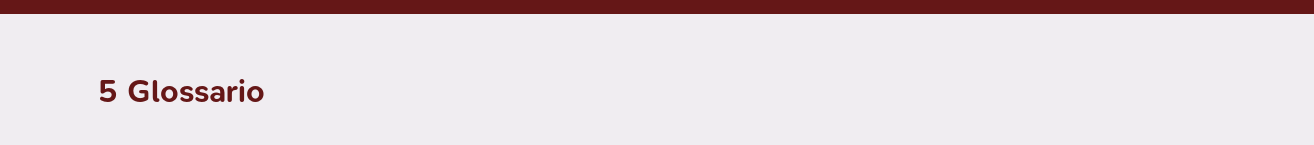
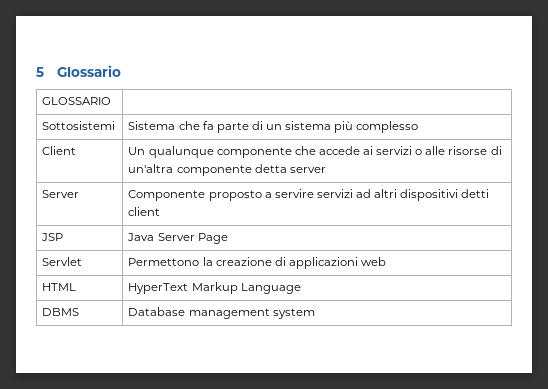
+ GLOSSARIO |
+ Sottosistemi | Sistema che fa parte di un sistema più complesso
+ Client | Un qualunque componente che accede ai servizi o alle risorse di un'altra componente detta server
+ Server | Componente proposto a servire servizi ad altri dispositivi detti client
+ JSP | Java Server Page
+ Servlet | Permettono la creazione di applicazioni web
+ HTML | HyperText Markup Language
+ DBMS | Database management system

